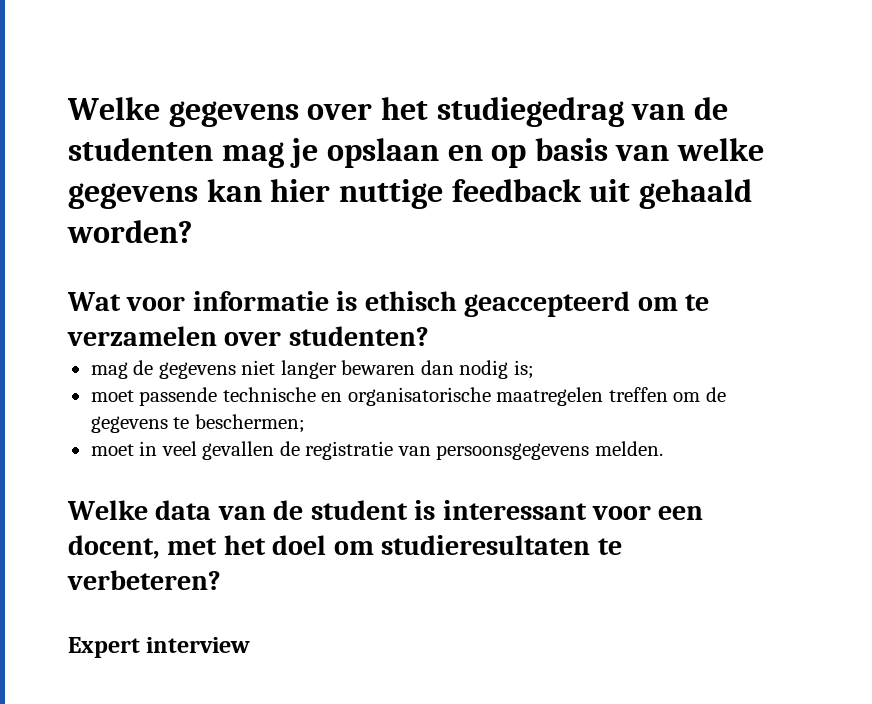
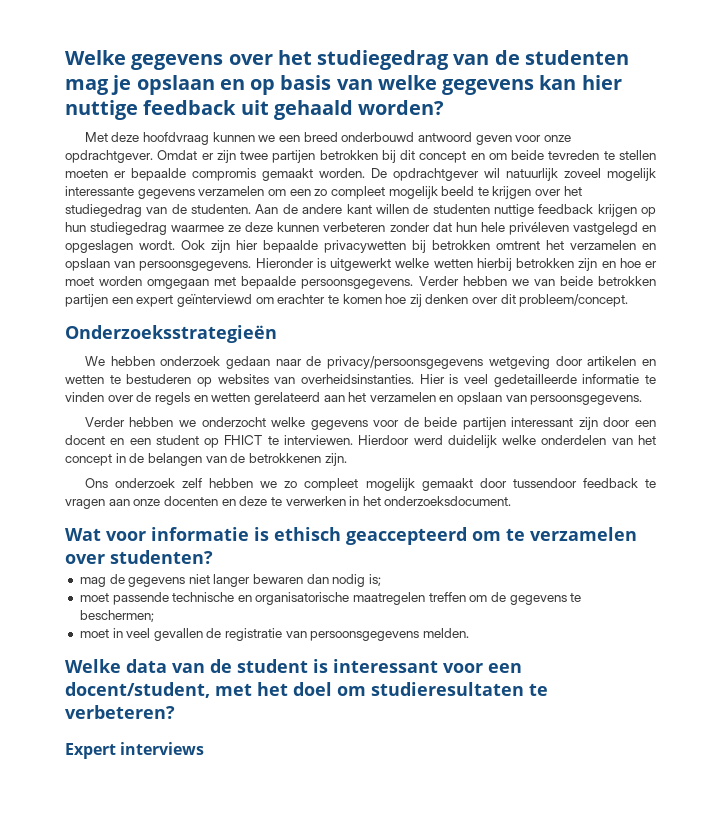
+ Met deze hoofdvraag kunnen we een breed onderbouwd antwoord geven voor onze opdrachtgever. Omdat er zijn twee partijen betrokken bij dit concept en om beide tevreden te stellen moeten er bepaalde compromis gemaakt worden. De opdrachtgever wil natuurlijk zoveel mogelijk interessante gegevens verzamelen om een zo compleet mogelijk beeld te krijgen over het studiegedrag van de studenten. Aan de andere kant willen de studenten nuttige feedback krijgen op hun studiegedrag waarmee ze deze kunnen verbeteren zonder dat hun hele privéleven vastgelegd en opgeslagen wordt. Ook zijn hier bepaalde privacywetten bij betrokken omtrent het verzamelen en opslaan van persoonsgegevens. Hieronder is uitgewerkt welke wetten hierbij betrokken zijn en hoe er moet worden omgegaan met bepaalde persoonsgegevens. Verder hebben we van beide betrokken partijen een expert geïnterviewd om erachter te komen hoe zij denken over dit probleem/concept.
+ Onderzoeksstrategieën
+ We hebben onderzoek gedaan naar de privacy/persoonsgegevens wetgeving door artikelen en wetten te bestuderen op websites van overheidsinstanties. Hier is veel gedetailleerde informatie te vinden over de regels en wetten gerelateerd aan het verzamelen en opslaan van persoonsgegevens.
+ Verder hebben we onderzocht welke gegevens voor de beide partijen interessant zijn door een docent en een student op FHICT te interviewen. Hierdoor werd duidelijk welke onderdelen van het concept in de belangen van de betrokkenen zijn.
+ Ons onderzoek zelf hebben we zo compleet mogelijk gemaakt door tussendoor feedback te vragen aan onze docenten en deze te verwerken in het onderzoeksdocument.
- Welke data van de student is interessant voor een docent, met het doel om studieresultaten te verbeteren?
+ Welke data van de student is interessant voor een docent/student, met het doel om studieresultaten te verbeteren?
- Expert interview
+ Expert interviews

